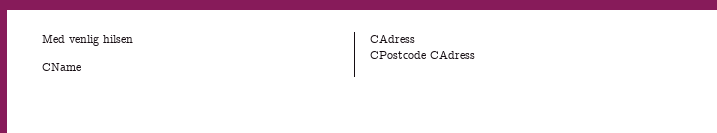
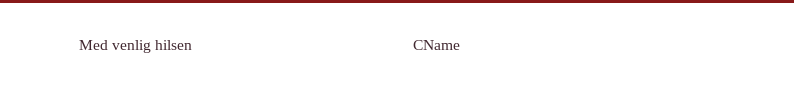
  CName
- CAdress
- CPostcode CAdress

